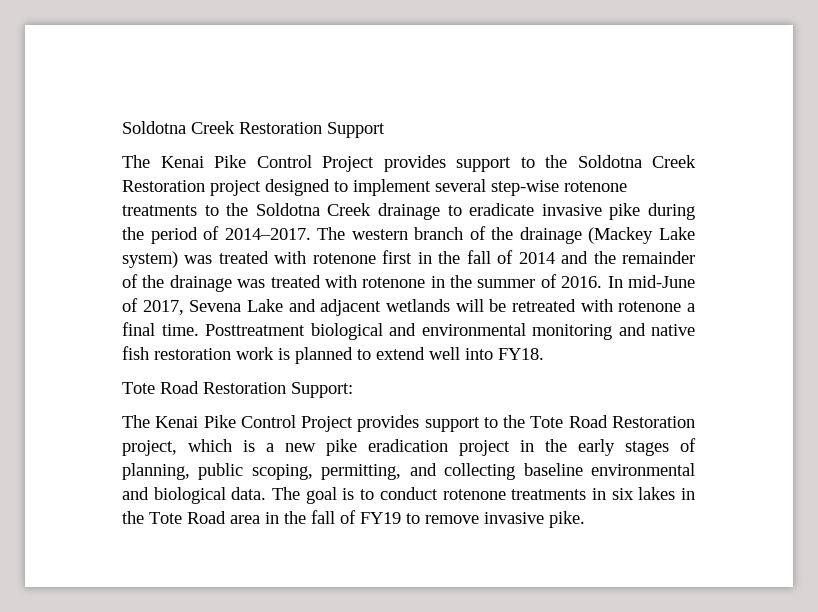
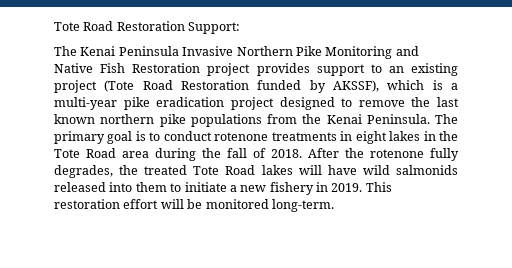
- Soldotna Creek Restoration Support
- The Kenai Pike Control Project provides support to the Soldotna Creek Restoration project designed to implement several step-wise rotenone treatments to the Soldotna Creek drainage to eradicate invasive pike during the period of 2014–2017. The western branch of the drainage (Mackey Lake system) was treated with rotenone first in the fall of 2014 and the remainder of the drainage was treated with rotenone in the summer of 2016. In mid-June of 2017, Sevena Lake and adjacent wetlands will be retreated with rotenone a final time. Posttreatment biological and environmental monitoring and native fish restoration work is planned to extend well into FY18.
- The Kenai Pike Control Project provides support to the Tote Road Restoration project, which is a new pike eradication project in the early stages of planning, public scoping, permitting, and collecting baseline environmental and biological data. The goal is to conduct rotenone treatments in six lakes in the Tote Road area in the fall of FY19 to remove invasive pike.
+ The Kenai Peninsula Invasive Northern Pike Monitoring and Native Fish Restoration project provides support to an existing project (Tote Road Restoration funded by AKSSF), which is a multi-year pike eradication project designed to remove the last known northern pike populations from the Kenai Peninsula. The primary goal is to conduct rotenone treatments in eight lakes in the Tote Road area during the fall of 2018. After the rotenone fully degrades, the treated Tote Road lakes will have wild salmonids released into them to initiate a new fishery in 2019. This restoration effort will be monitored long-term.

